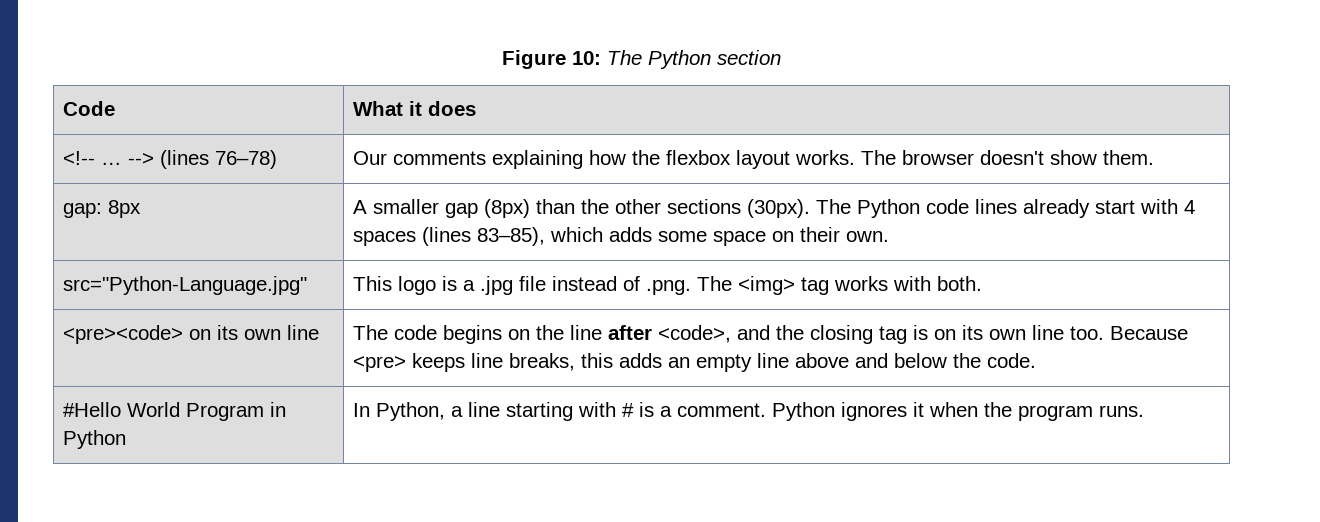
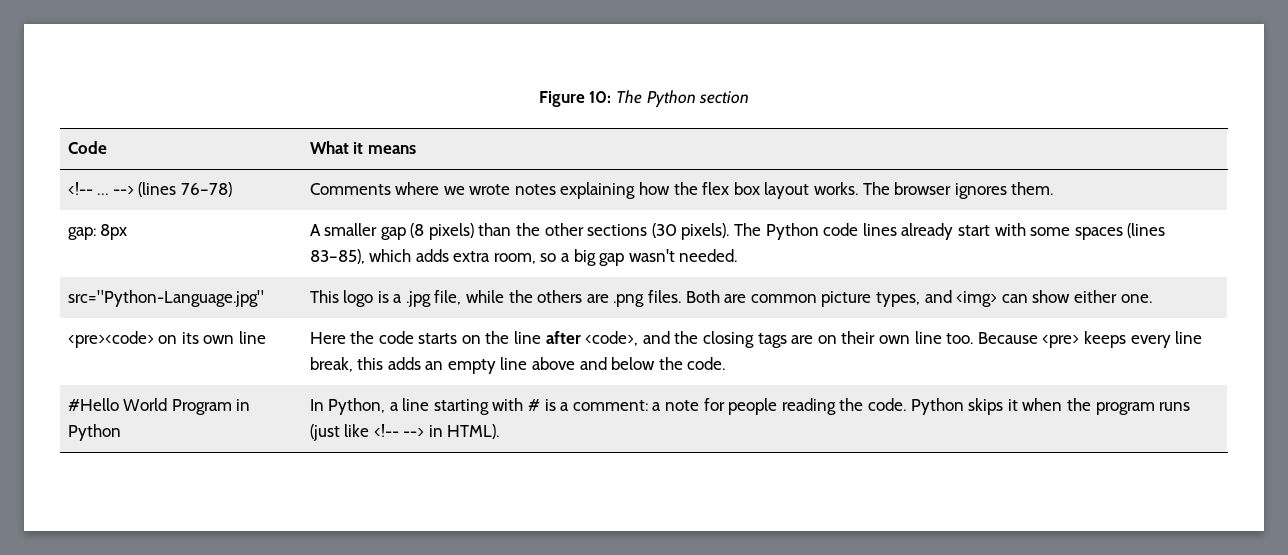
- Code | What it does
+ Code | What it means
- <!-- … --> (lines 76–78) | Our comments explaining how the flexbox layout works. The browser doesn't show them.
+ <!-- … --> (lines 76–78) | Comments where we wrote notes explaining how the flex box layout works. The browser ignores them.
- gap: 8px | A smaller gap (8px) than the other sections (30px). The Python code lines already start with 4 spaces (lines 83–85), which adds some space on their own.
+ gap: 8px | A smaller gap (8 pixels) than the other sections (30 pixels). The Python code lines already start with some spaces (lines 83–85), which adds extra room, so a big gap wasn't needed.
- src="Python-Language.jpg" | This logo is a .jpg file instead of .png. The <img> tag works with both.
+ src="Python-Language.jpg" | This logo is a .jpg file, while the others are .png files. Both are common picture types, and <img> can show either one.
- <pre><code> on its own line | The code begins on the line after <code>, and the closing tag is on its own line too. Because <pre> keeps line breaks, this adds an empty line above and below the code.
+ <pre><code> on its own line | Here the code starts on the line after <code>, and the closing tags are on their own line too. Because <pre> keeps every line break, this adds an empty line above and below the code.
- #Hello World Program in Python | In Python, a line starting with # is a comment. Python ignores it when the program runs.
+ #Hello World Program in Python | In Python, a line starting with # is a comment: a note for people reading the code. Python skips it when the program runs (just like <!-- --> in HTML).

